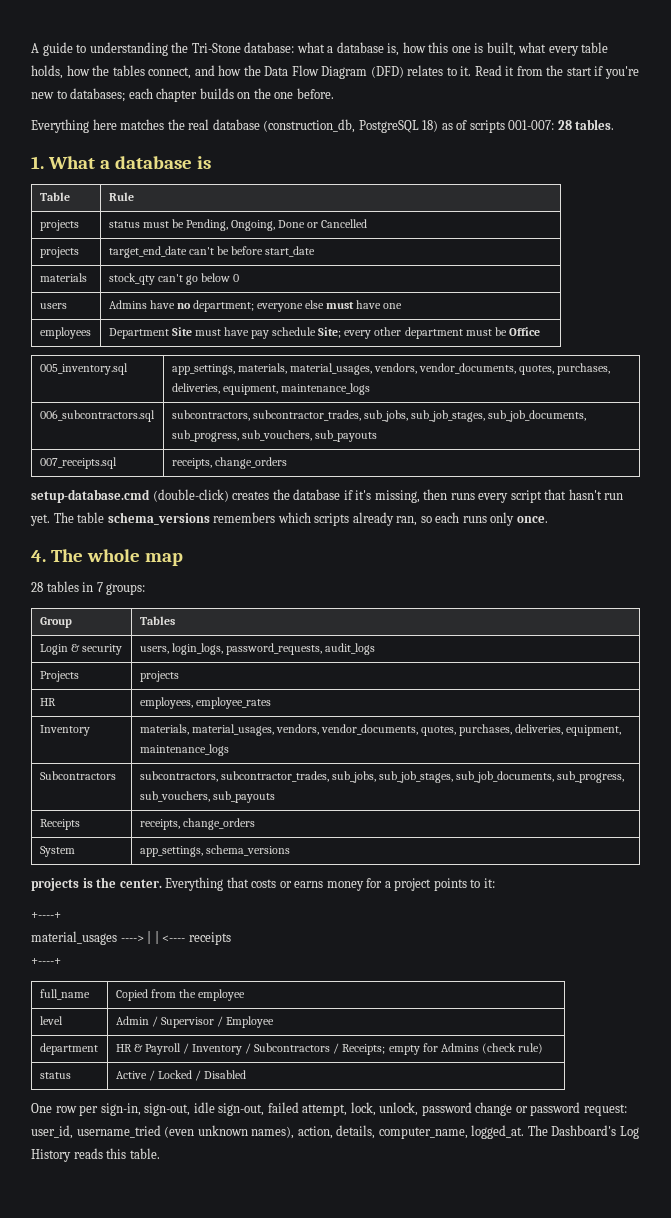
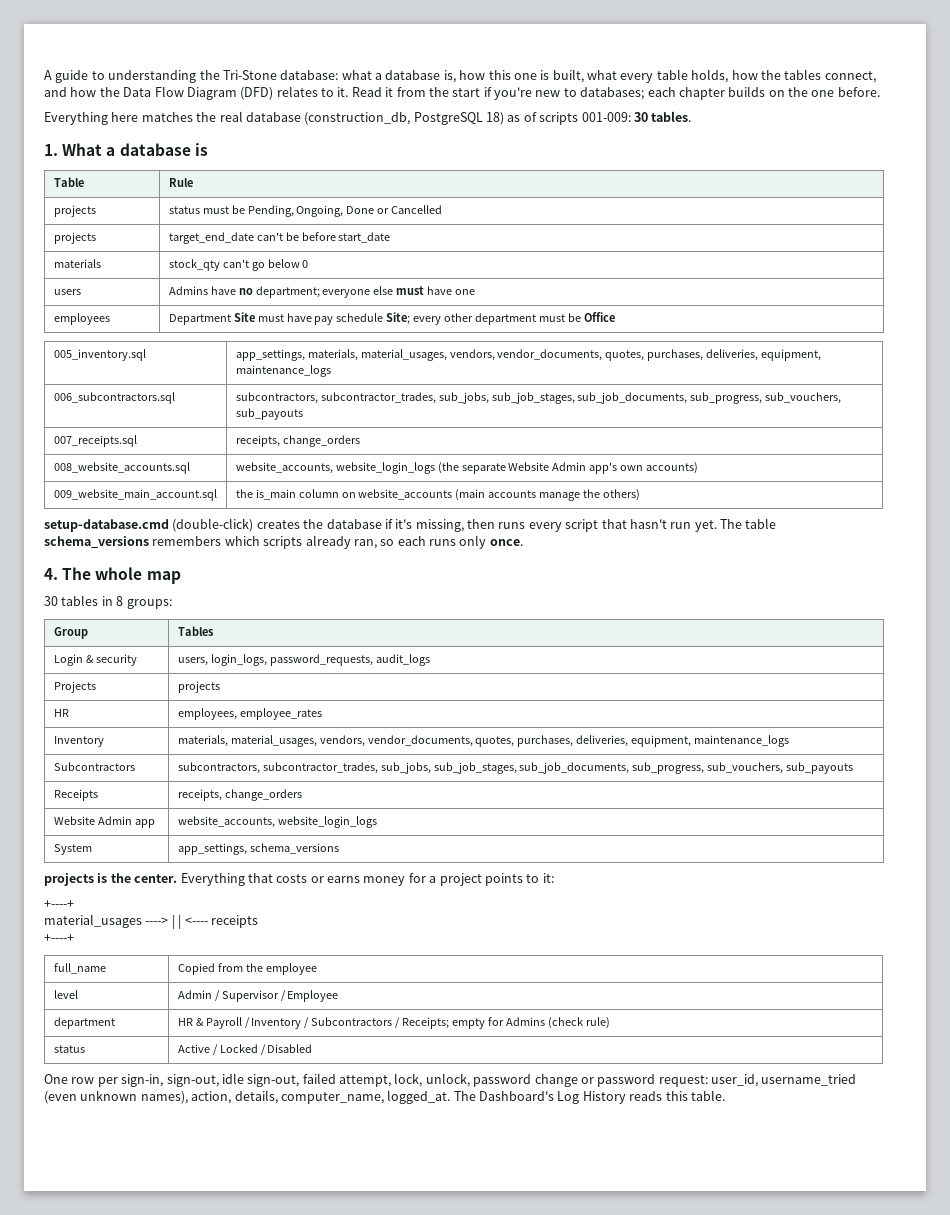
- Everything here matches the real database (construction_db, PostgreSQL 18) as of scripts 001-007: 28 tables.
+ Everything here matches the real database (construction_db, PostgreSQL 18) as of scripts 001-009: 30 tables.
+ 008_website_accounts.sql | website_accounts, website_login_logs (the separate Website Admin app's own accounts)
+ 009_website_main_account.sql | the is_main column on website_accounts (main accounts manage the others)
- 28 tables in 7 groups:
+ 30 tables in 8 groups:
+ Website Admin app | website_accounts, website_login_logs

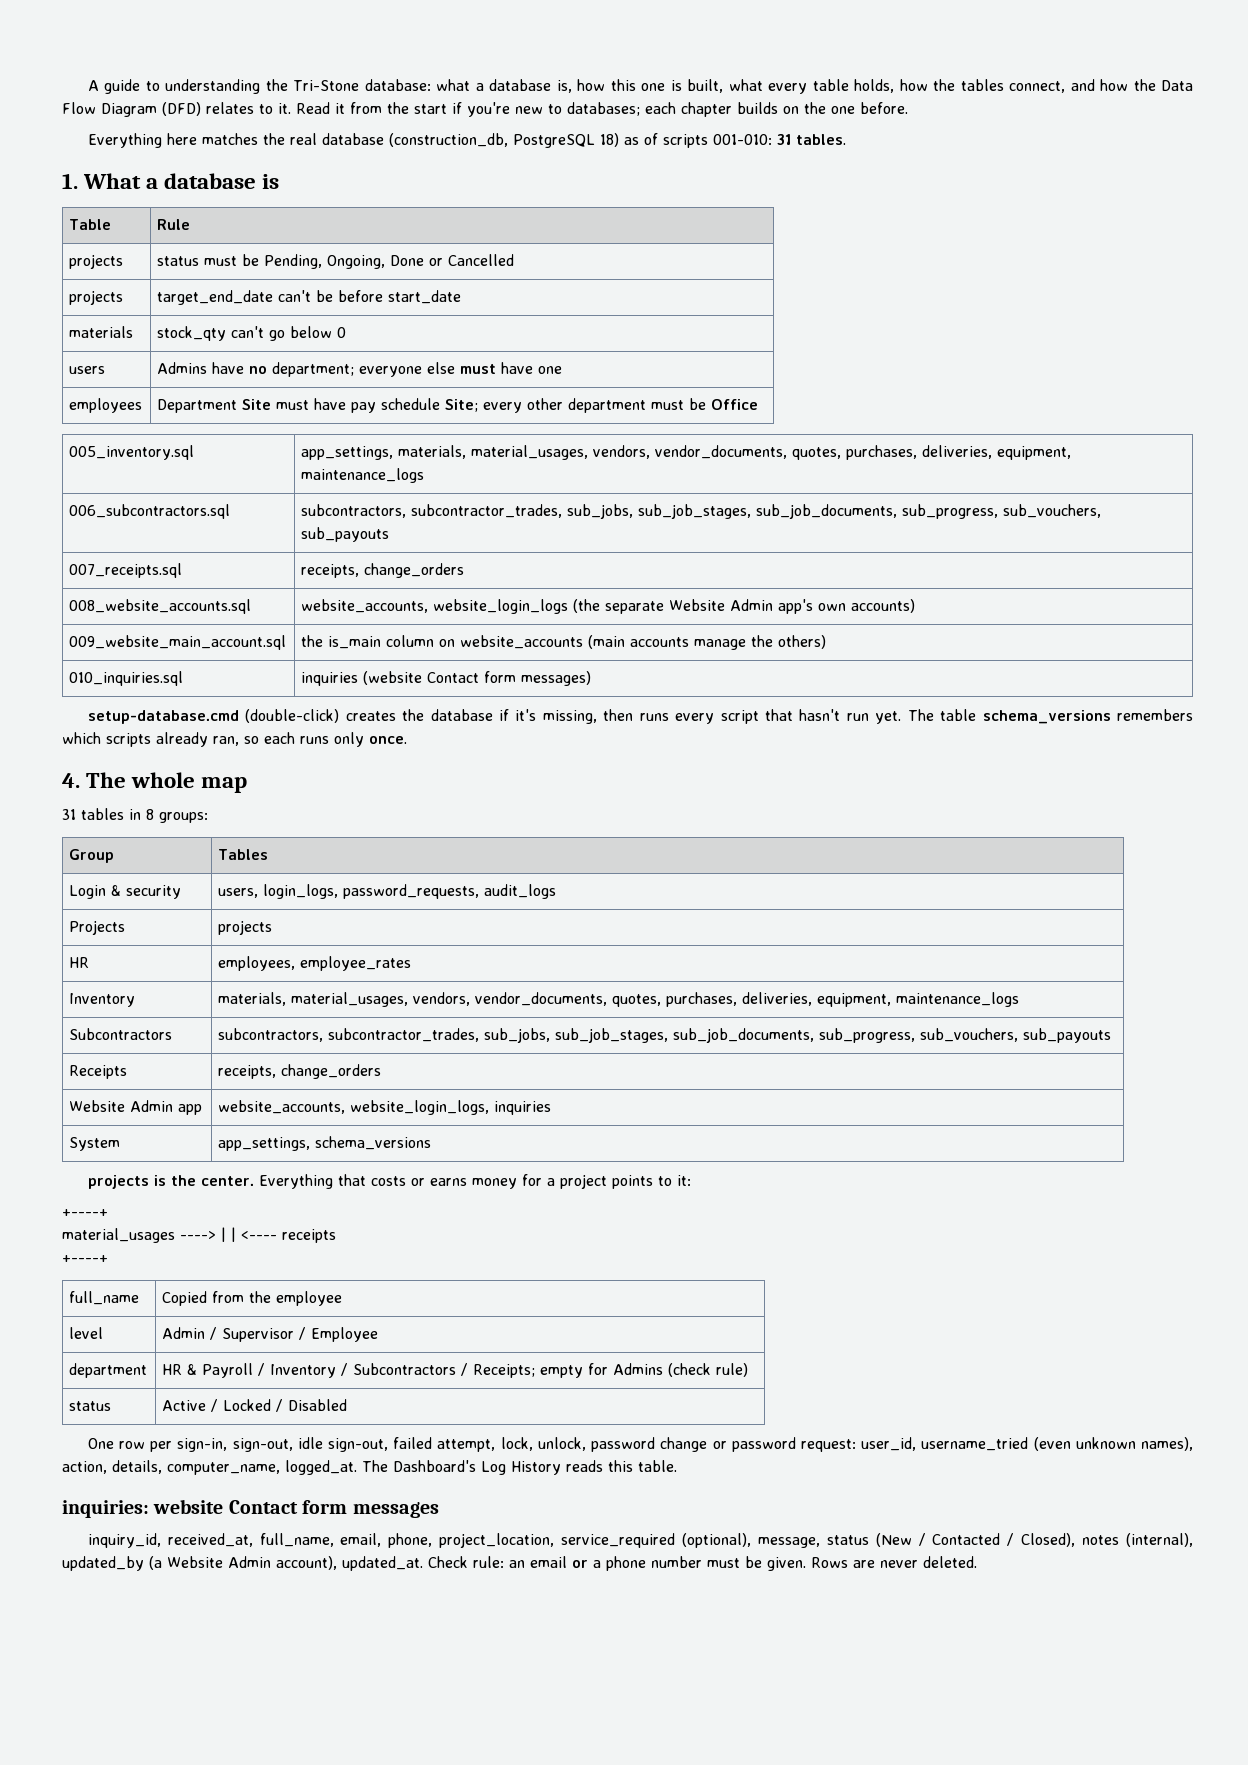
- Everything here matches the real database (construction_db, PostgreSQL 18) as of scripts 001-009: 30 tables.
+ Everything here matches the real database (construction_db, PostgreSQL 18) as of scripts 001-010: 31 tables.
+ 010_inquiries.sql | inquiries (website Contact form messages)
- 30 tables in 8 groups:
+ 31 tables in 8 groups:
- Website Admin app | website_accounts, website_login_logs
+ Website Admin app | website_accounts, website_login_logs, inquiries
+ inquiries: website Contact form messages
+ inquiry_id, received_at, full_name, email, phone, project_location, service_required (optional), message, status (New / Contacted / Closed), notes (internal), updated_by (a Website Admin account), updated_at. Check rule: an email or a phone number must be given. Rows are never deleted.

